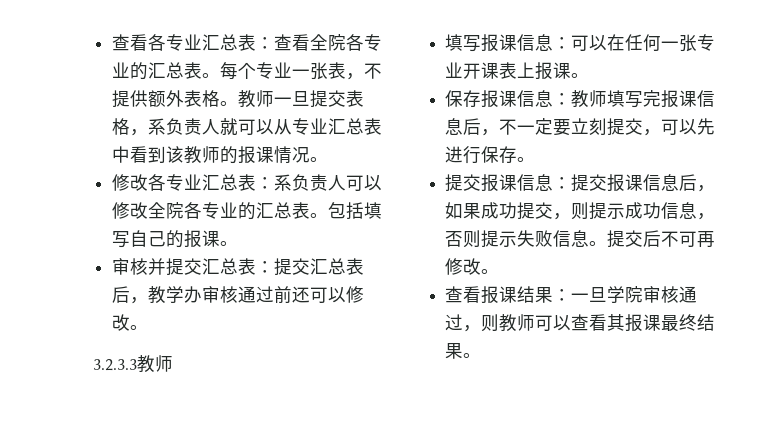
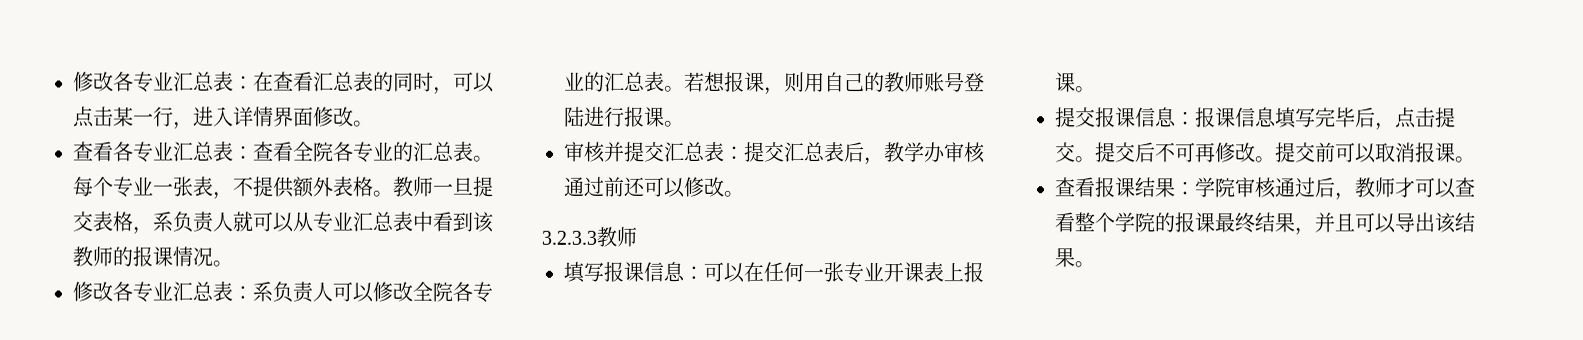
+ 修改各专业汇总表：在查看汇总表的同时，可以点击某一行，进入详情界面修改。
- 包括填写自己的报课。
+ 若想报课，则用自己的教师账号登陆进行报课。
- 保存报课信息：教师填写完报课信息后，不一定要立刻提交，可以先进行保存。
- 提交报课信息：提交报课信息后，如果成功提交，则提示成功信息，否则提示失败信息。
+ 提交报课信息：报课信息填写完毕后，点击提交。
+ 提交前可以取消报课。
- 查看报课结果：一旦学院审核通过，则教师可以查看其报课最终结果。
+ 查看报课结果：学院审核通过后，教师才可以查看整个学院的报课最终结果，并且可以导出该结果。

